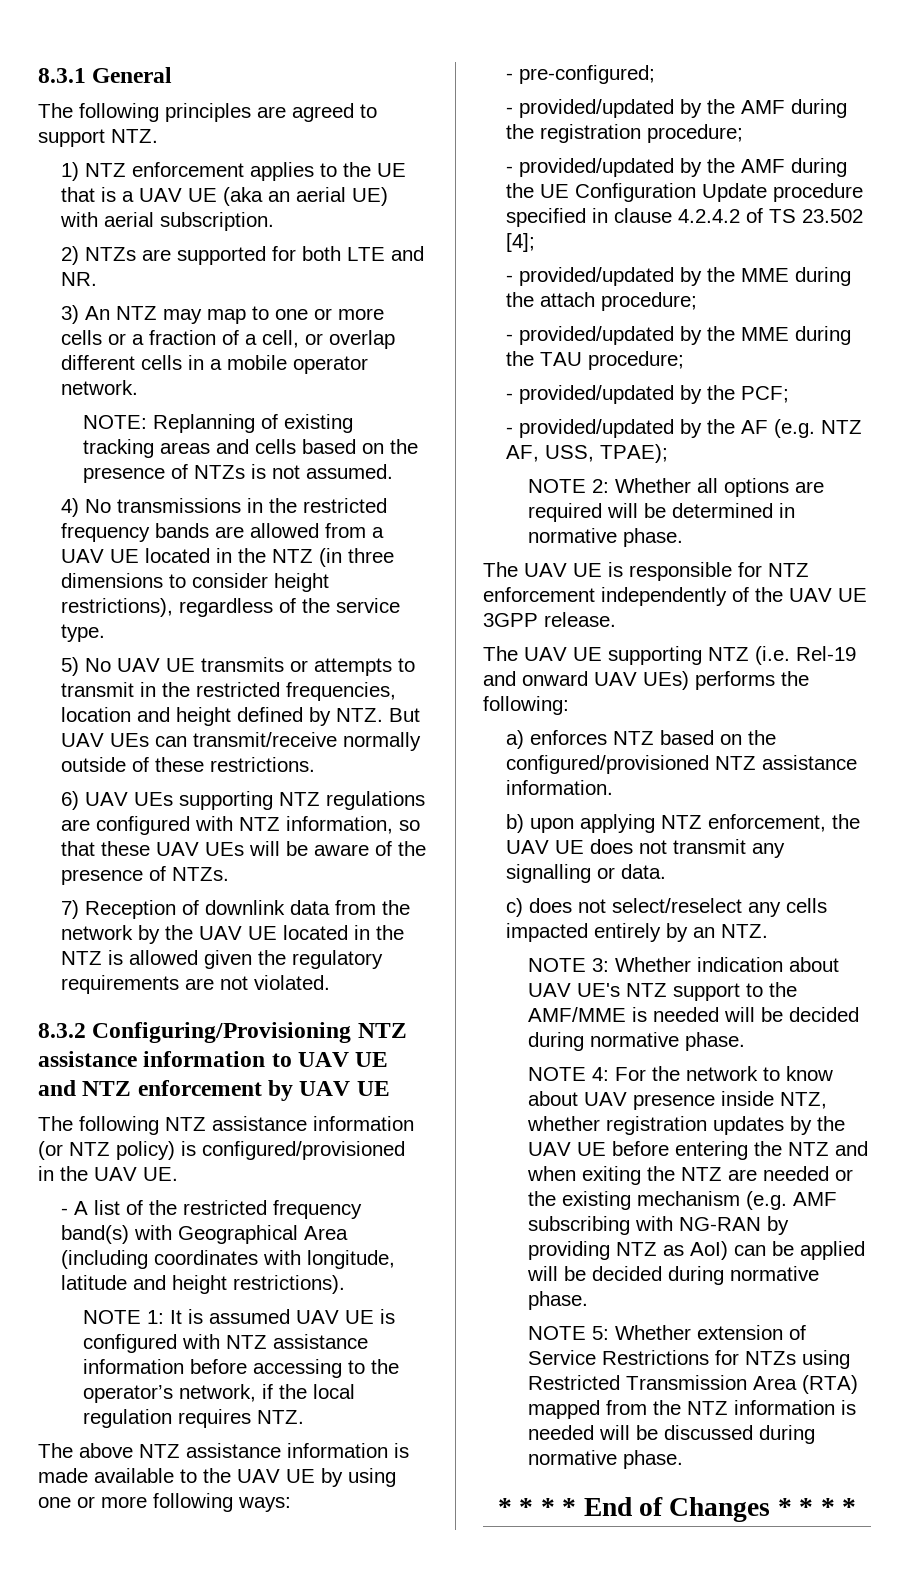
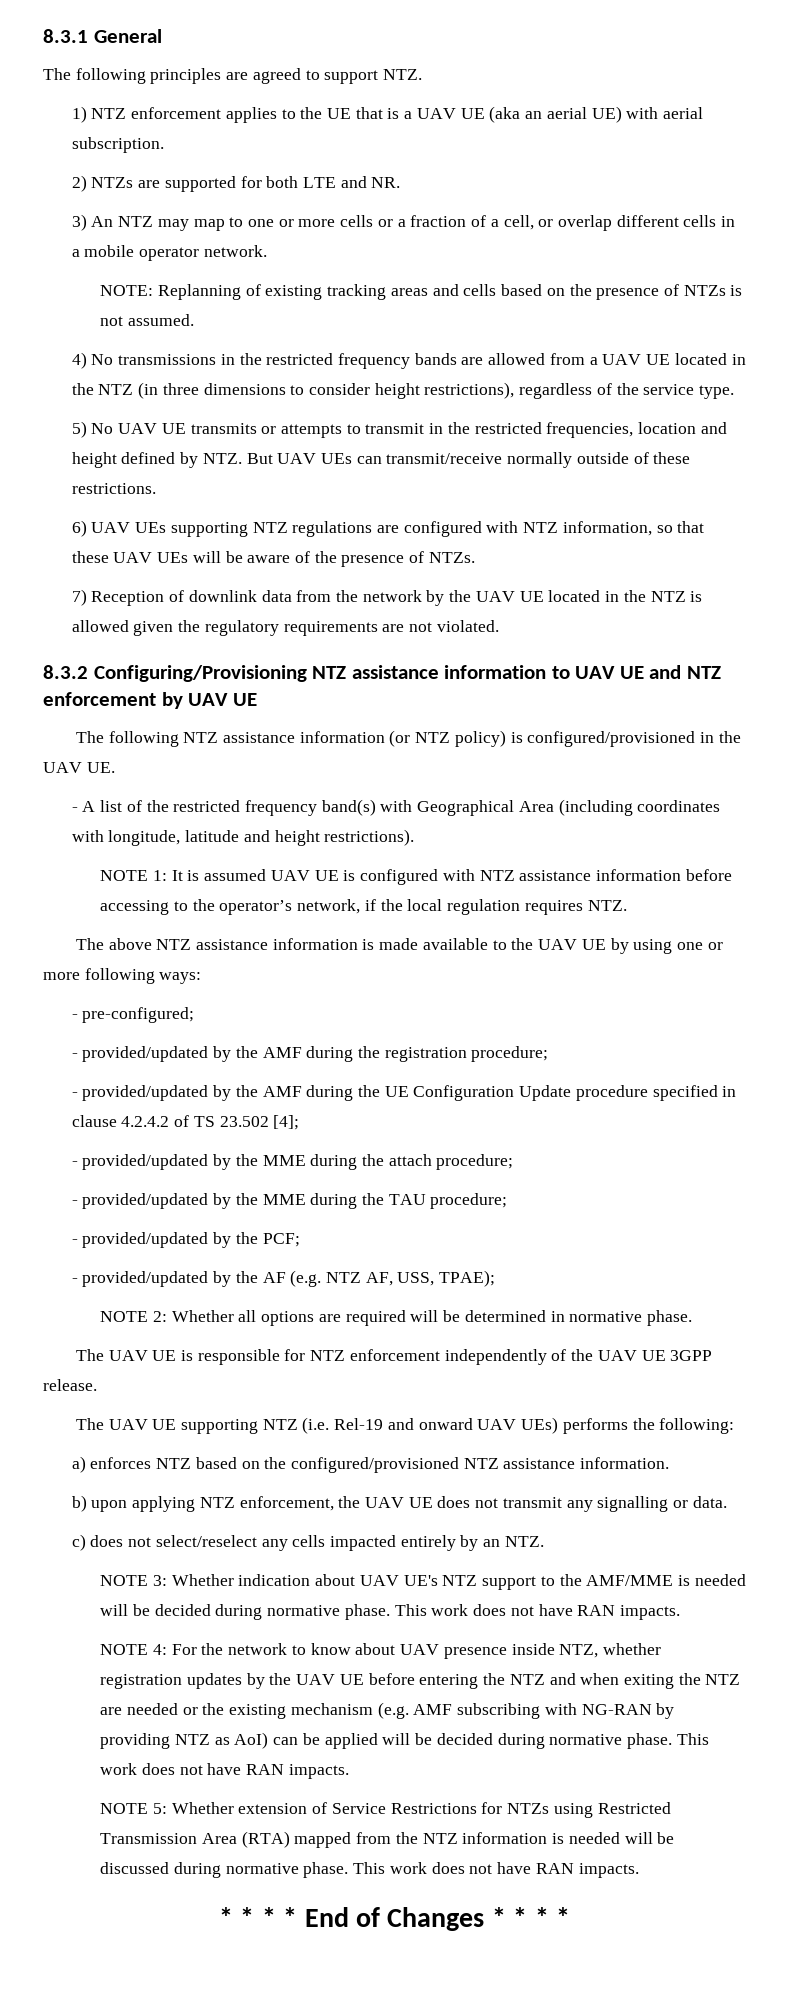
- NOTE 3: Whether indication about UAV UE's NTZ support to the AMF/MME is needed will be decided during normative phase.
+ NOTE 3: Whether indication about UAV UE's NTZ support to the AMF/MME is needed will be decided during normative phase. This work does not have RAN impacts.
- NOTE 4: For the network to know about UAV presence inside NTZ, whether registration updates by the UAV UE before entering the NTZ and when exiting the NTZ are needed or the existing mechanism (e.g. AMF subscribing with NG-RAN by providing NTZ as AoI) can be applied will be decided during normative phase.
+ NOTE 4: For the network to know about UAV presence inside NTZ, whether registration updates by the UAV UE before entering the NTZ and when exiting the NTZ are needed or the existing mechanism (e.g. AMF subscribing with NG-RAN by providing NTZ as AoI) can be applied will be decided during normative phase. This work does not have RAN impacts.
- NOTE 5: Whether extension of Service Restrictions for NTZs using Restricted Transmission Area (RTA) mapped from the NTZ information is needed will be discussed during normative phase.
+ NOTE 5: Whether extension of Service Restrictions for NTZs using Restricted Transmission Area (RTA) mapped from the NTZ information is needed will be discussed during normative phase. This work does not have RAN impacts.

